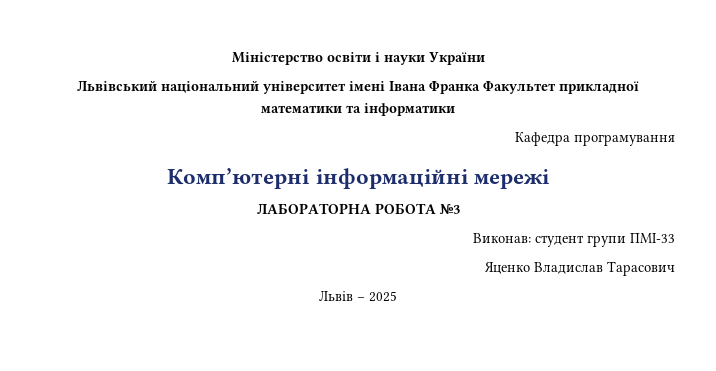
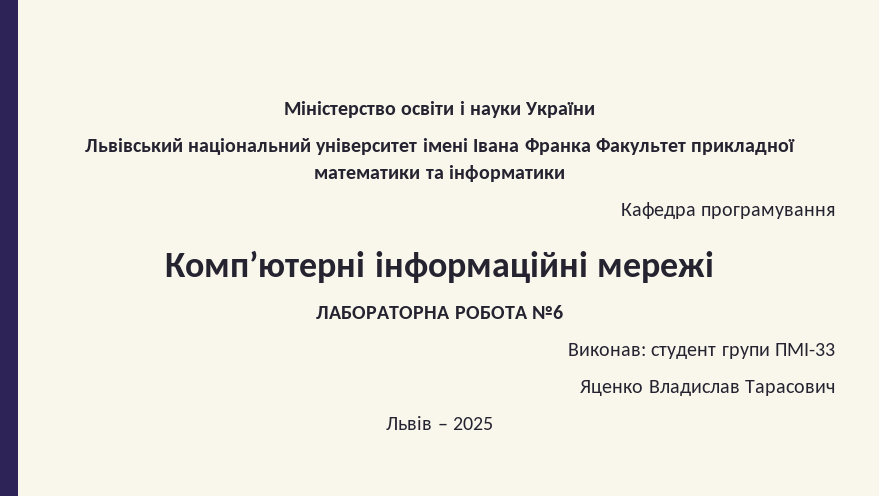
- ЛАБОРАТОРНА РОБОТА №3
+ ЛАБОРАТОРНА РОБОТА №6

